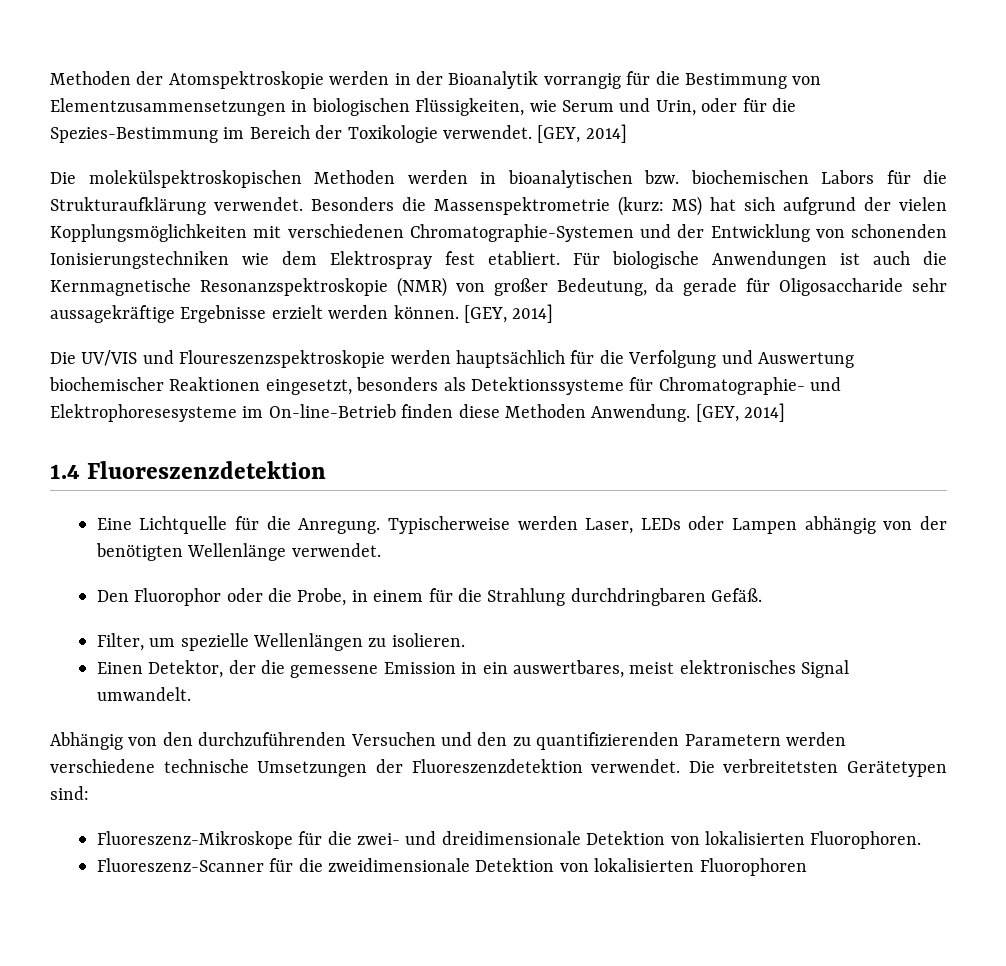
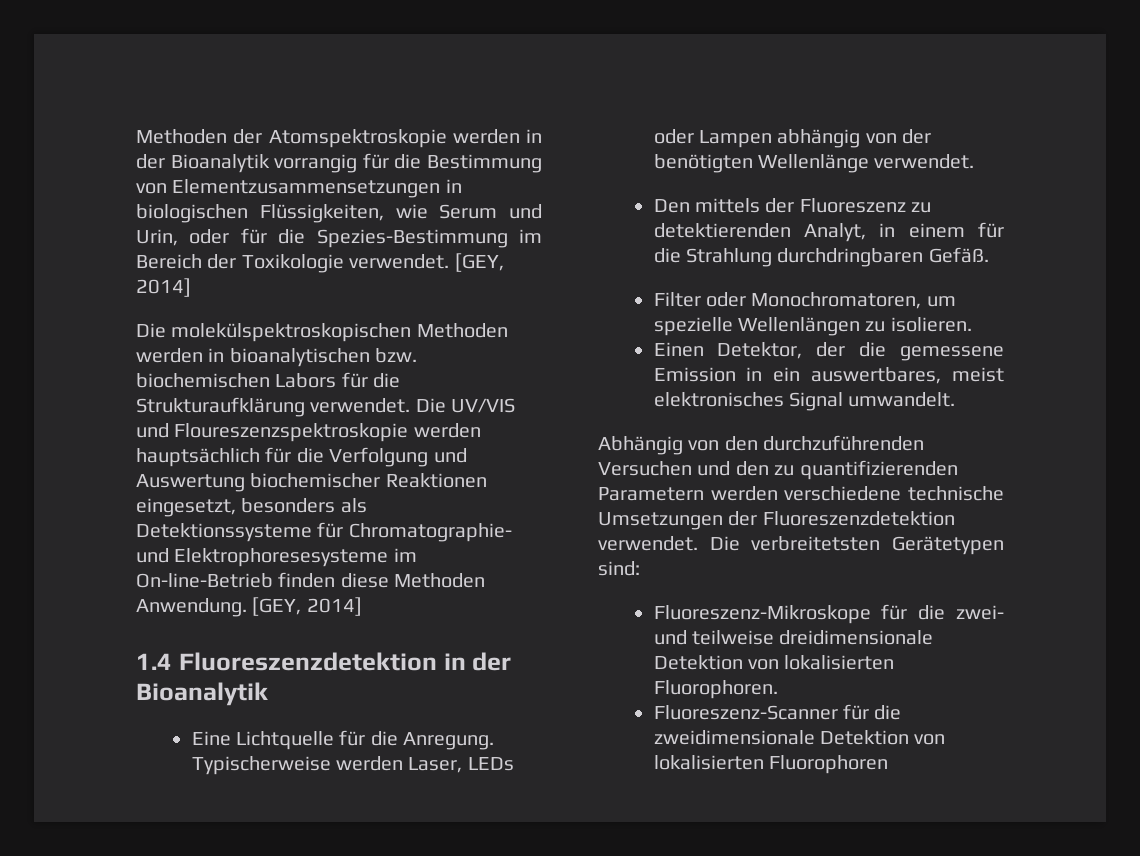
- Die molekülspektroskopischen Methoden werden in bioanalytischen bzw. biochemischen Labors für die Strukturaufklärung verwendet. Besonders die Massenspektrometrie (kurz: MS) hat sich aufgrund der vielen Kopplungsmöglichkeiten mit verschiedenen Chromatographie-Systemen und der Entwicklung von schonenden Ionisierungstechniken wie dem Elektrospray fest etabliert. Für biologische Anwendungen ist auch die Kernmagnetische Resonanzspektroskopie (NMR) von großer Bedeutung, da gerade für Oligosaccharide sehr aussagekräftige Ergebnisse erzielt werden können. [GEY, 2014]
- Die UV/VIS und Floureszenzspektroskopie werden hauptsächlich für die Verfolgung und Auswertung biochemischer Reaktionen eingesetzt, besonders als Detektionssysteme für Chromatographie- und Elektrophoresesysteme im On-line-Betrieb finden diese Methoden Anwendung.
+ Die molekülspektroskopischen Methoden werden in bioanalytischen bzw. biochemischen Labors für die Strukturaufklärung verwendet. Die UV/VIS und Floureszenzspektroskopie werden hauptsächlich für die Verfolgung und Auswertung biochemischer Reaktionen eingesetzt, besonders als Detektionssysteme für Chromatographie- und Elektrophoresesysteme im On-line-Betrieb finden diese Methoden Anwendung.
- 1.4 Fluoreszenzdetektion
+ 1.4 Fluoreszenzdetektion in der Bioanalytik
- Den Fluorophor oder die Probe, in einem für die Strahlung durchdringbaren Gefäß.
+ Den mittels der Fluoreszenz zu detektierenden Analyt, in einem für die Strahlung durchdringbaren Gefäß.
- Filter, um spezielle Wellenlängen zu isolieren.
+ Filter oder Monochromatoren, um spezielle Wellenlängen zu isolieren.
- Fluoreszenz-Mikroskope für die zwei- und dreidimensionale Detektion von lokalisierten Fluorophoren.
+ Fluoreszenz-Mikroskope für die zwei- und teilweise dreidimensionale Detektion von lokalisierten Fluorophoren.

